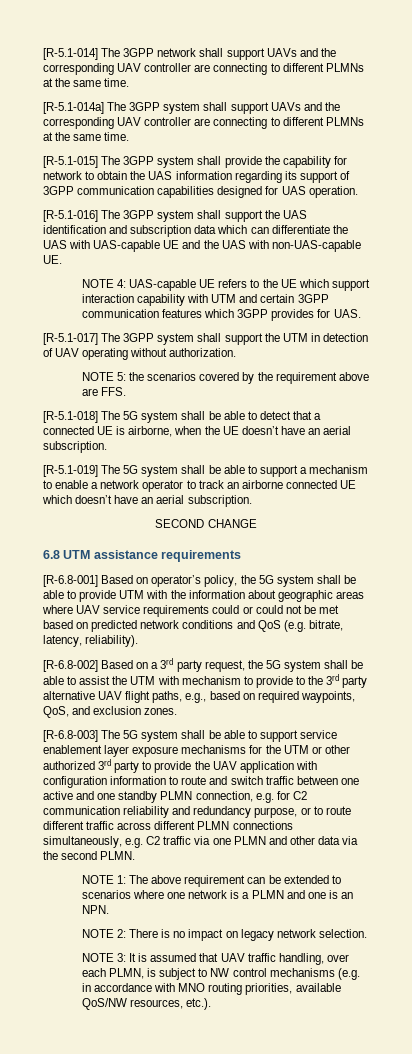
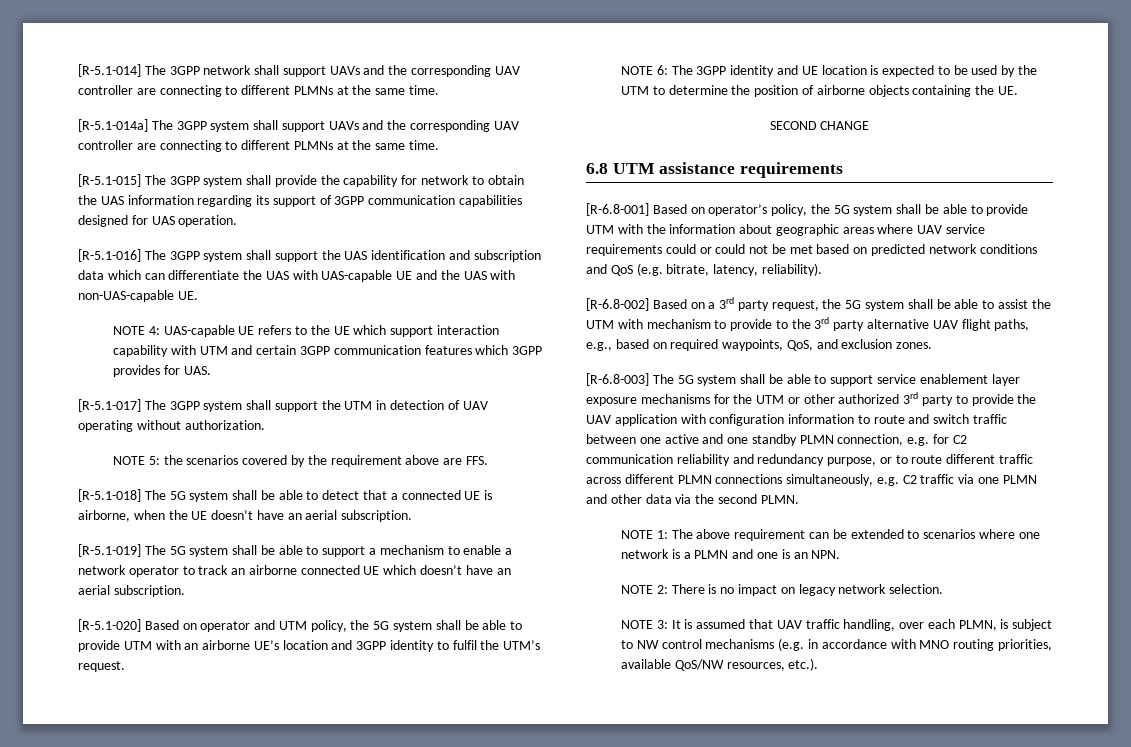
+ [R-5.1-020] Based on operator and UTM policy, the 5G system shall be able to provide UTM with an airborne UE’s location and 3GPP identity to fulfil the UTM’s request.
+ NOTE 6: The 3GPP identity and UE location is expected to be used by the UTM to determine the position of airborne objects containing the UE.

